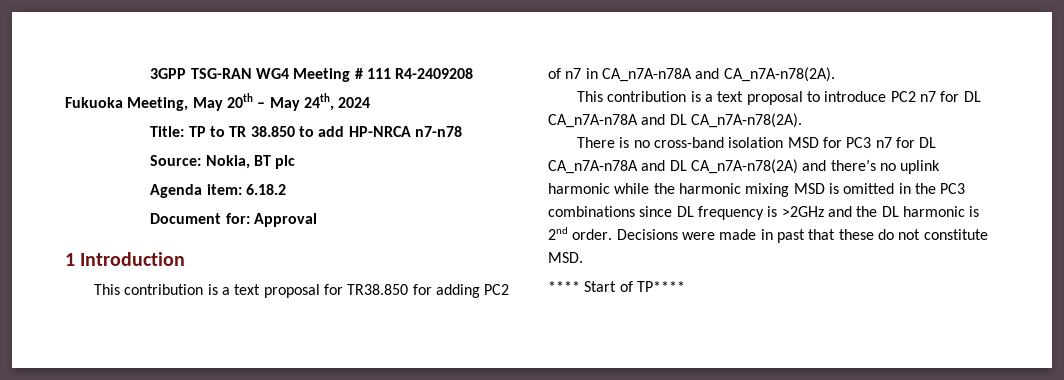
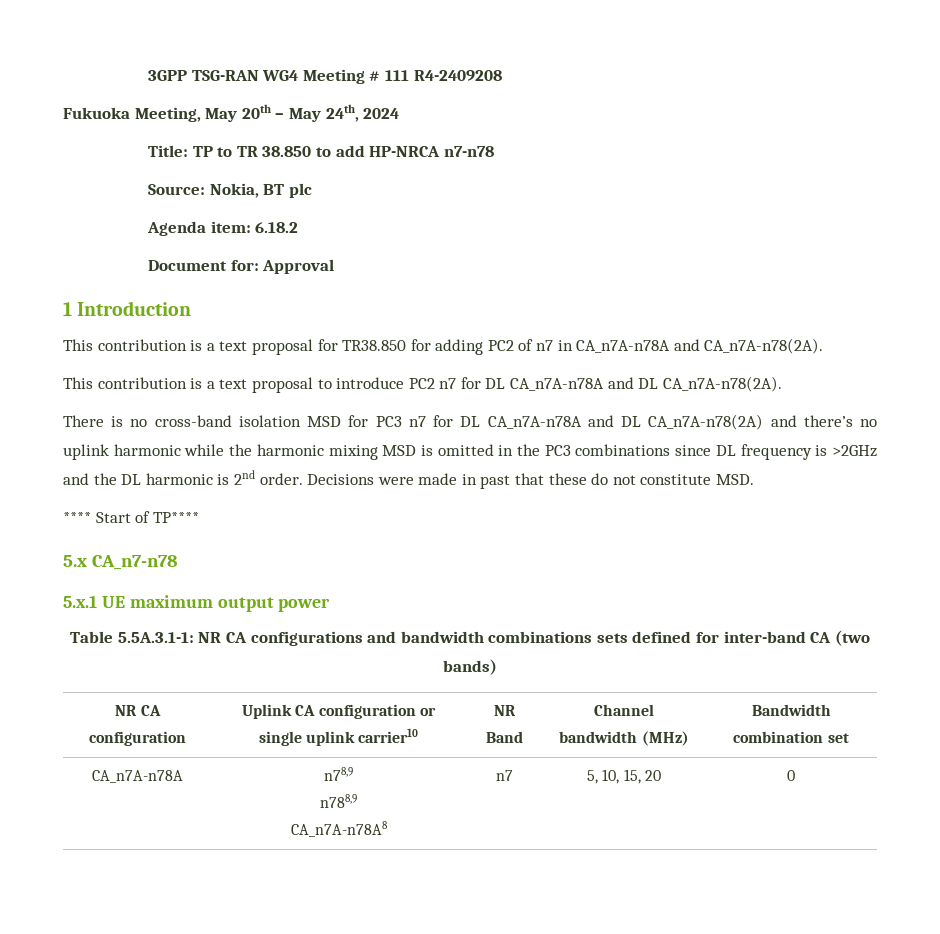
+ 5.x CA_n7-n78
+ 5.x.1 UE maximum output power
+ Table 5.5A.3.1-1: NR CA configurations and bandwidth combinations sets defined for inter-band CA (two bands)
+ NR CA configuration | Uplink CA configuration or single uplink carrier10 | NR Band | Channel bandwidth (MHz) | Bandwidth combination set
+ CA_n7A-n78A | n78,9
+ n788,9
+ CA_n7A-n78A8 | n7 | 5, 10, 15, 20 | 0

